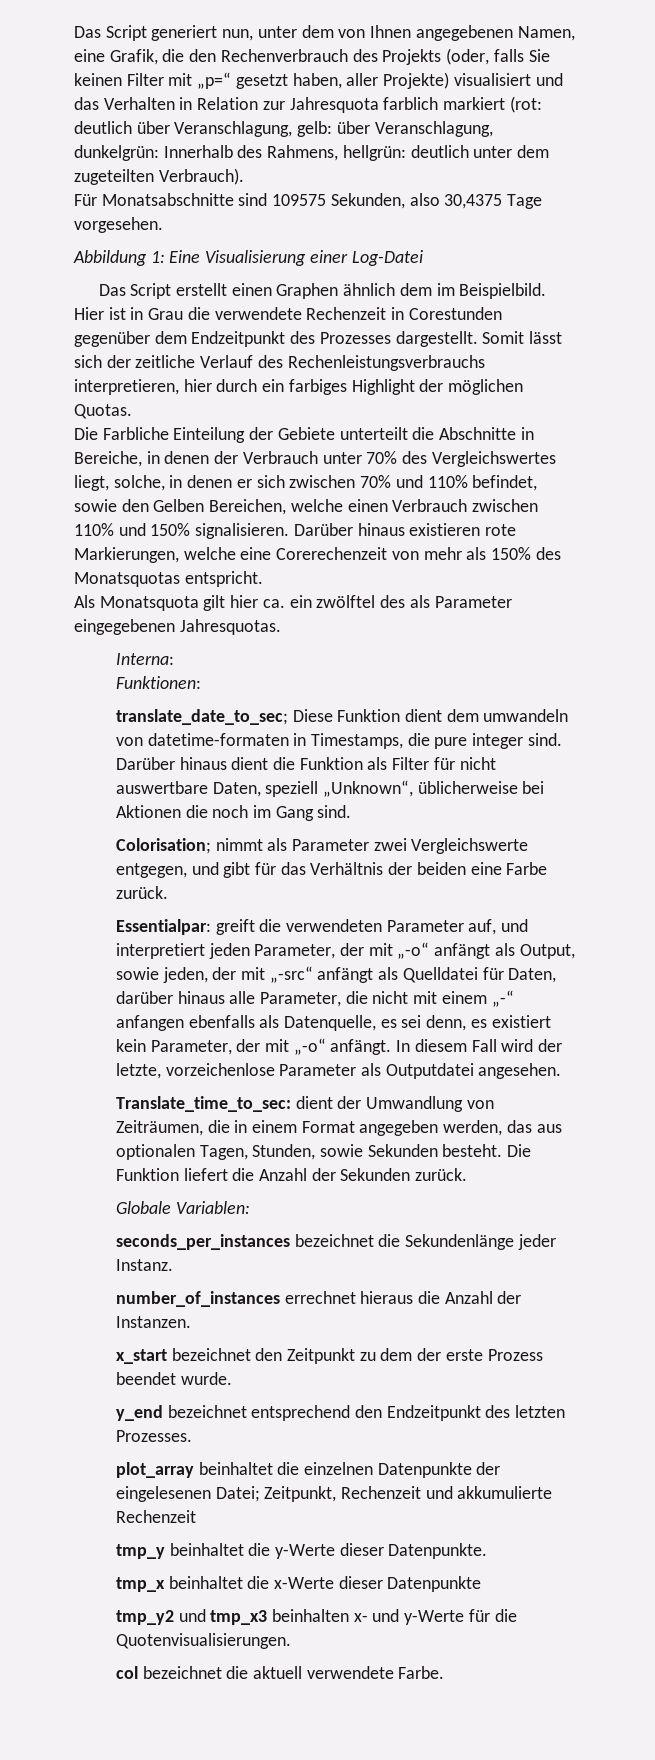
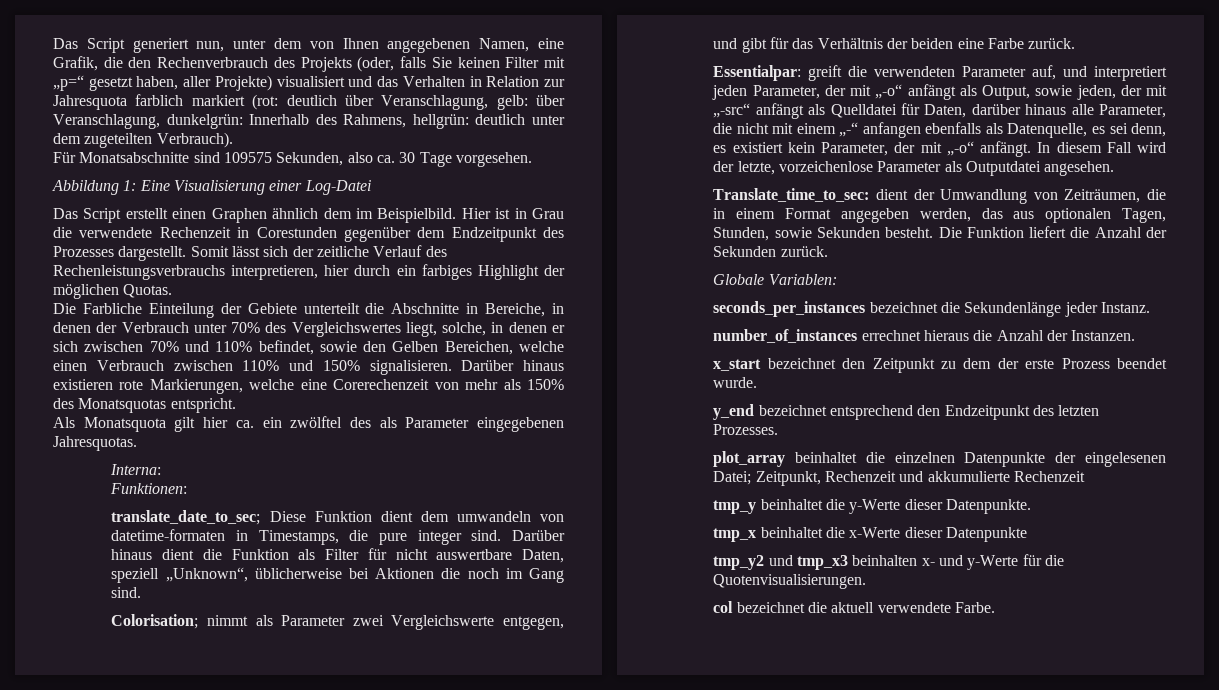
- Für Monatsabschnitte sind 109575 Sekunden, also 30,4375 Tage vorgesehen.
+ Für Monatsabschnitte sind 109575 Sekunden, also ca. 30 Tage vorgesehen.

